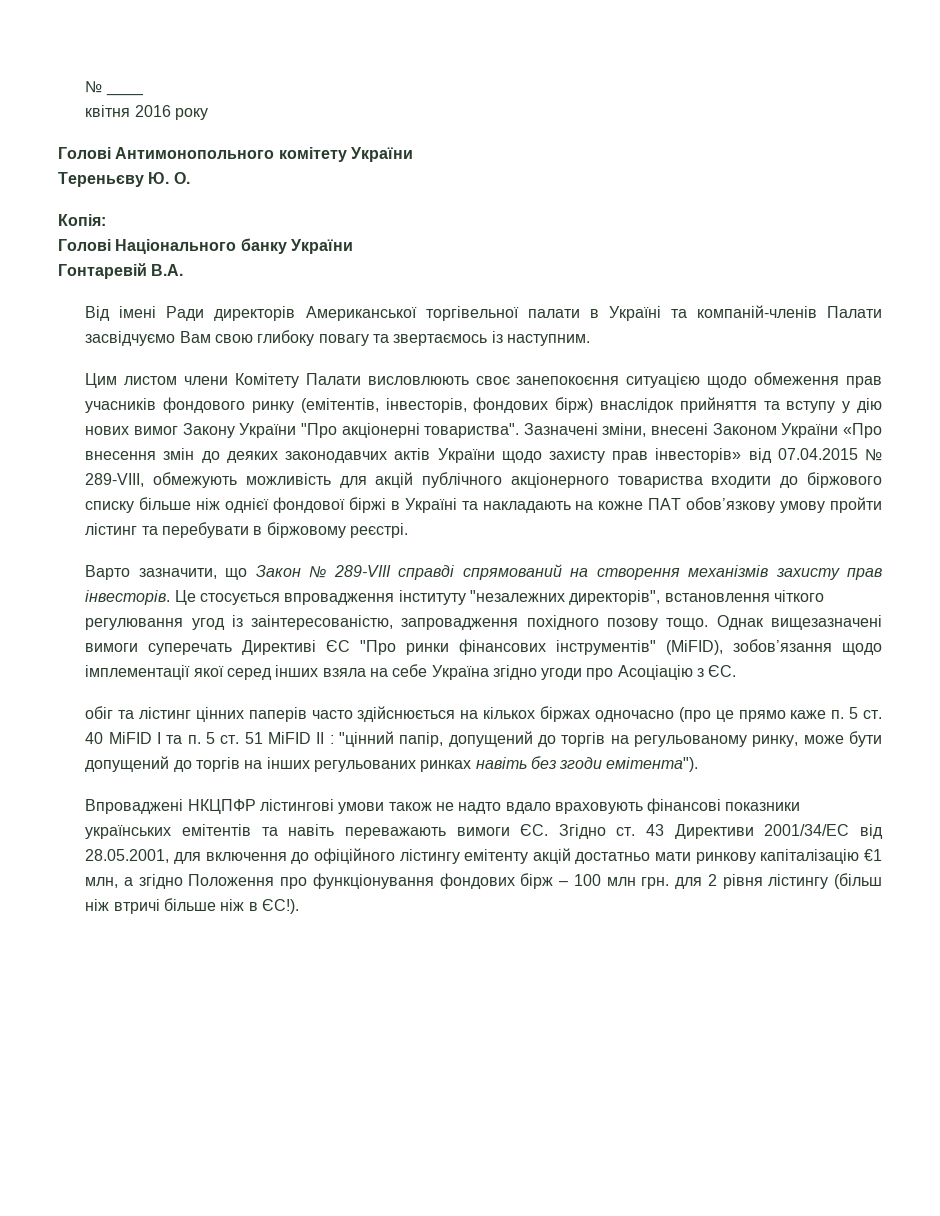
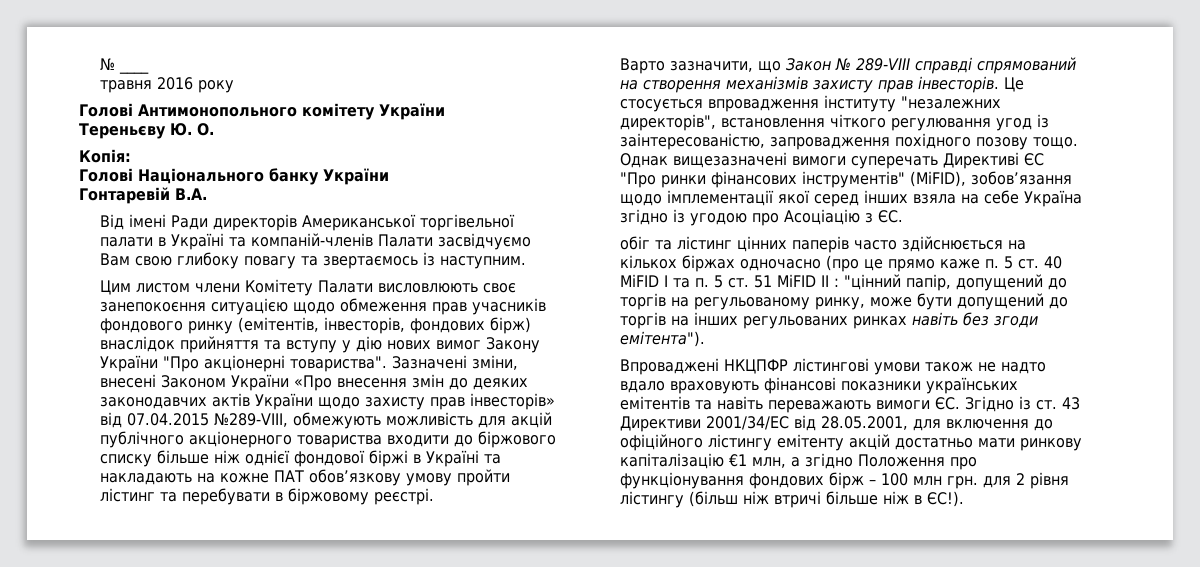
- квітня 2016 року
+ травня 2016 року
- Зазначені зміни, внесені Законом України «Про внесення змін до деяких законодавчих актів України щодо захисту прав інвесторів» від 07.04.2015 № 289-VIII, обмежують можливість для акцій публічного акціонерного товариства входити до біржового списку більше ніж однієї фондової біржі в Україні та накладають на кожне ПАТ обов’язкову умову пройти лістинг та перебувати в біржовому реєстрі.
+ Зазначені зміни, внесені Законом України «Про внесення змін до деяких законодавчих актів України щодо захисту прав інвесторів» від 07.04.2015 №289-VIII, обмежують можливість для акцій публічного акціонерного товариства входити до біржового списку більше ніж однієї фондової біржі в Україні та накладають на кожне ПАТ обов’язкову умову пройти лістинг та перебувати в біржовому реєстрі.
- Однак вищезазначені вимоги суперечать Директиві ЄС "Про ринки фінансових інструментів" (MiFID), зобов’язання щодо імплементації якої серед інших взяла на себе Україна згідно угоди про Асоціацію з ЄС.
+ Однак вищезазначені вимоги суперечать Директиві ЄС "Про ринки фінансових інструментів" (MiFID), зобов’язання щодо імплементації якої серед інших взяла на себе Україна згідно із угодою про Асоціацію з ЄС.
- Впроваджені НКЦПФР лістингові умови також не надто вдало враховують фінансові показники українських емітентів та навіть переважають вимоги ЄС. Згідно ст. 43 Директиви 2001/34/EC від 28.05.2001, для включення до офіційного лістингу емітенту акцій достатньо мати ринкову капіталізацію €1 млн, а згідно Положення про функціонування фондових бірж – 100 млн грн. для 2 рівня лістингу (більш ніж втричі більше ніж в ЄС!).
+ Впроваджені НКЦПФР лістингові умови також не надто вдало враховують фінансові показники українських емітентів та навіть переважають вимоги ЄС. Згідно із ст. 43 Директиви 2001/34/EC від 28.05.2001, для включення до офіційного лістингу емітенту акцій достатньо мати ринкову капіталізацію €1 млн, а згідно Положення про функціонування фондових бірж – 100 млн грн. для 2 рівня лістингу (більш ніж втричі більше ніж в ЄС!).

